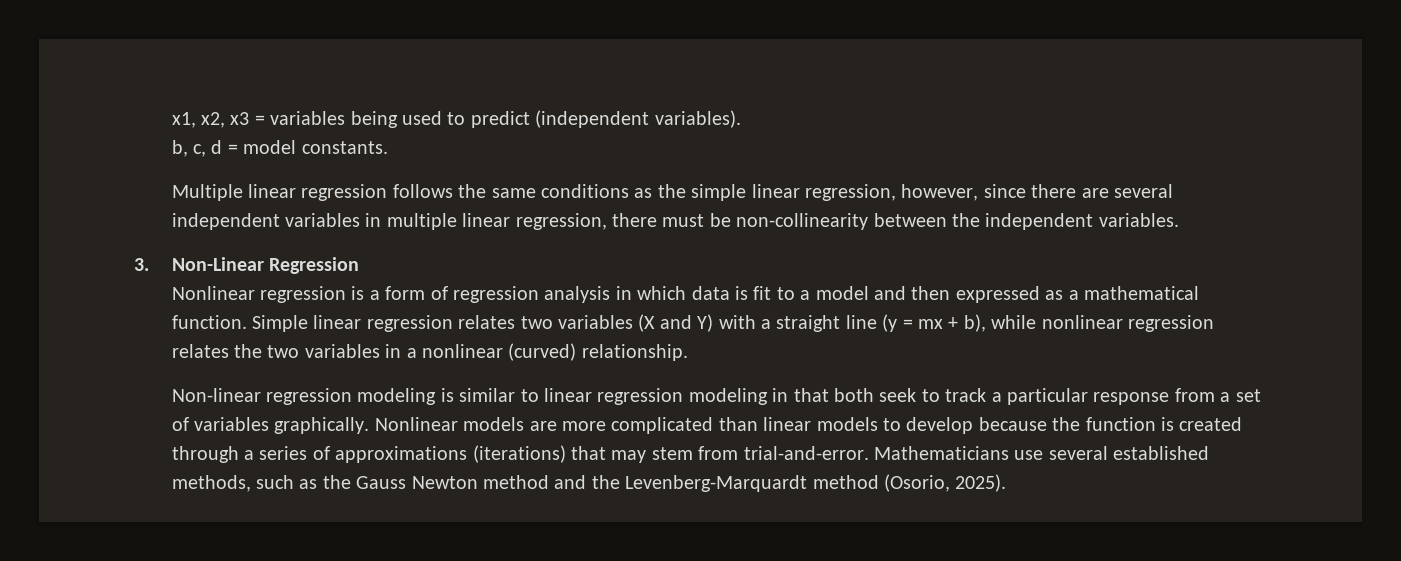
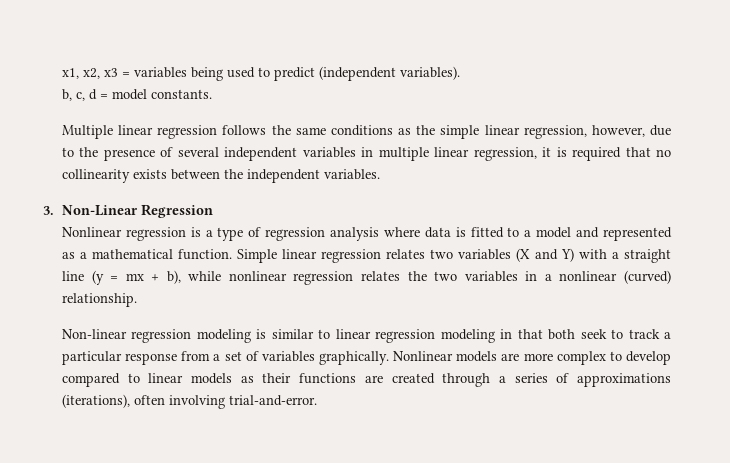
- Multiple linear regression follows the same conditions as the simple linear regression, however, since there are several independent variables in multiple linear regression, there must be non-collinearity between the independent variables.
+ Multiple linear regression follows the same conditions as the simple linear regression, however, due to the presence of several independent variables in multiple linear regression, it is required that no collinearity exists between the independent variables.
- Nonlinear regression is a form of regression analysis in which data is fit to a model and then expressed as a mathematical function.
+ Nonlinear regression is a type of regression analysis where data is fitted to a model and represented as a mathematical function.
- Nonlinear models are more complicated than linear models to develop because the function is created through a series of approximations (iterations) that may stem from trial-and-error. Mathematicians use several established methods, such as the Gauss Newton method and the Levenberg-Marquardt method (Osorio, 2025).
+ Nonlinear models are more complex to develop compared to linear models as their functions are created through a series of approximations (iterations), often involving trial-and-error.

